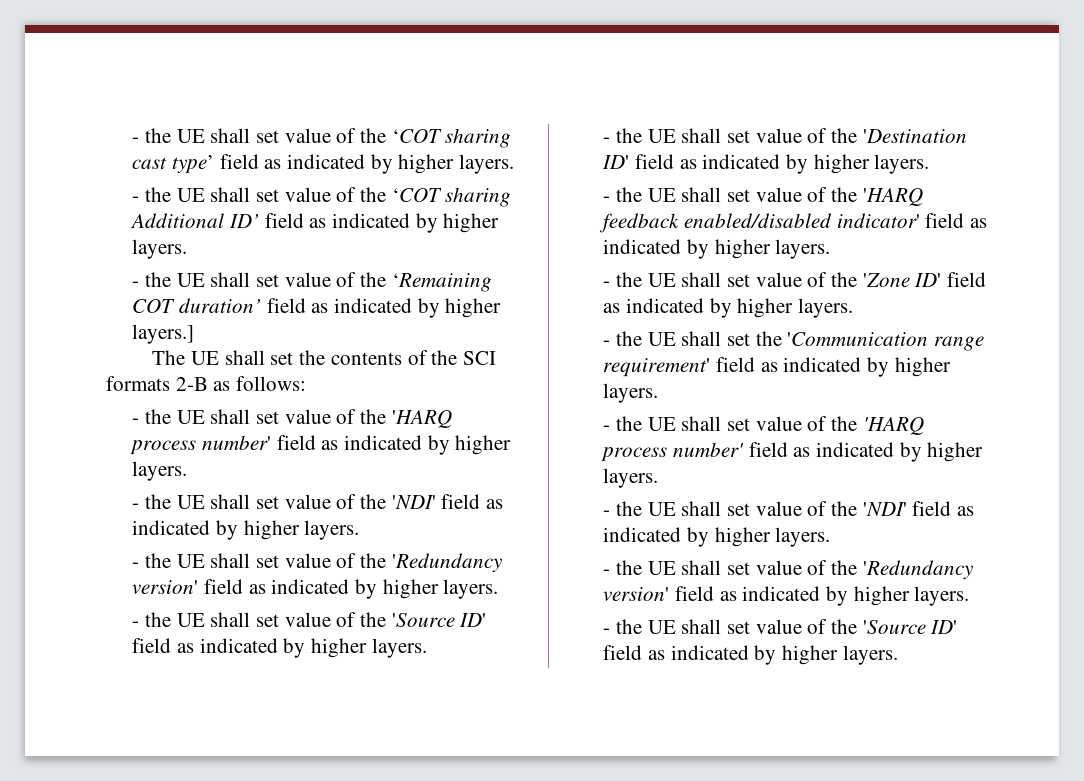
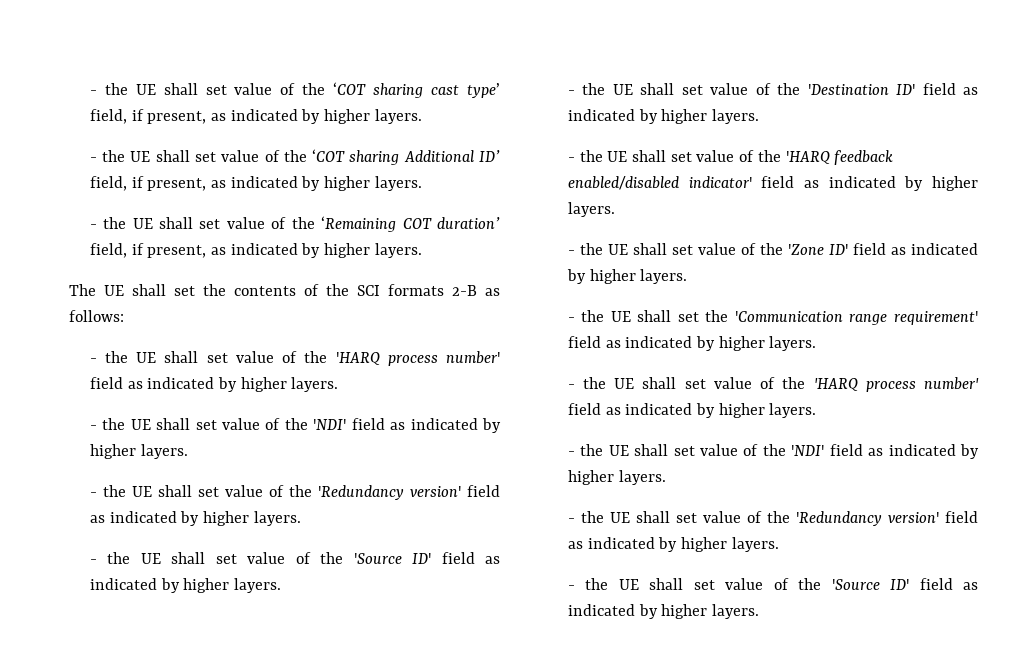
- - the UE shall set value of the ‘COT sharing cast type’ field as indicated by higher layers.
+ - the UE shall set value of the ‘COT sharing cast type’ field, if present, as indicated by higher layers.
- - the UE shall set value of the ‘COT sharing Additional ID’ field as indicated by higher layers.
+ - the UE shall set value of the ‘COT sharing Additional ID’ field, if present, as indicated by higher layers.
- - the UE shall set value of the ‘Remaining COT duration’ field as indicated by higher layers.]
+ - the UE shall set value of the ‘Remaining COT duration’ field, if present, as indicated by higher layers.

